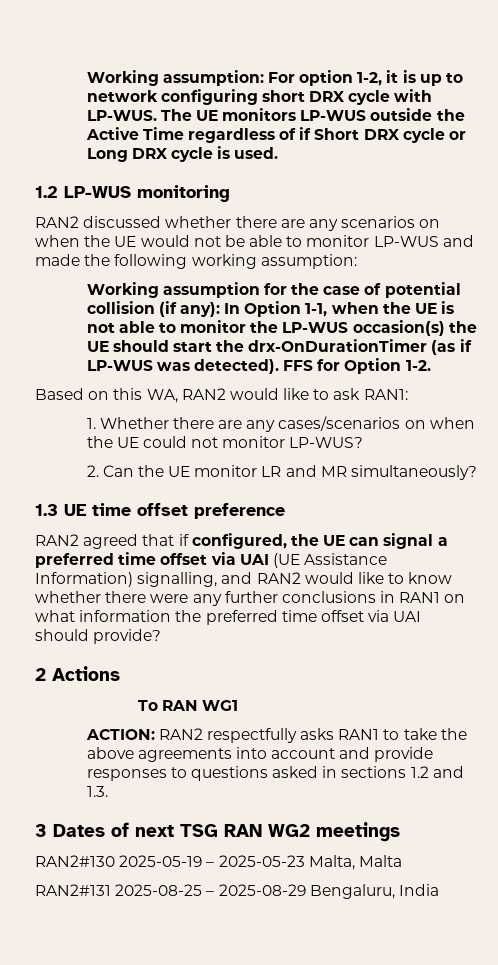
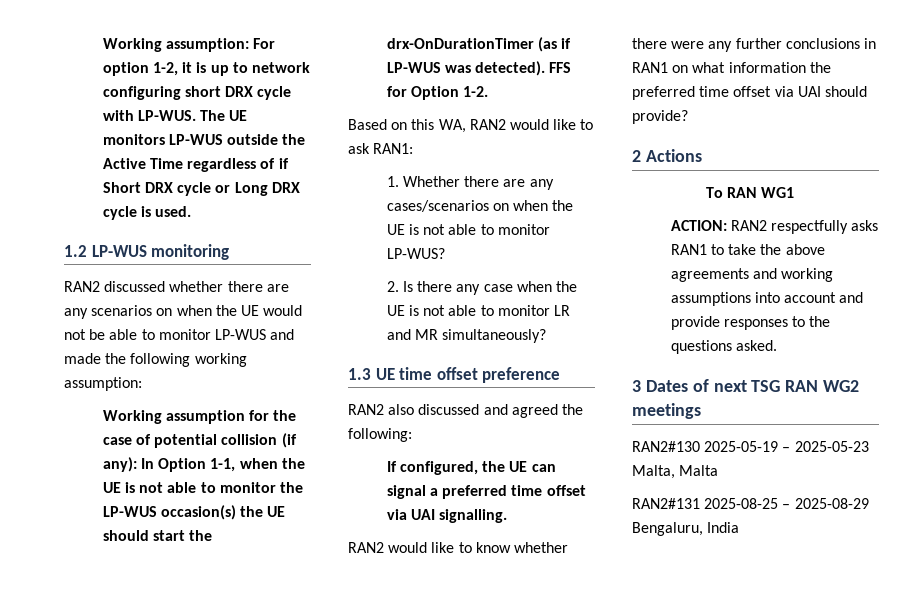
- 1. Whether there are any cases/scenarios on when the UE could not monitor LP-WUS?
+ 1. Whether there are any cases/scenarios on when the UE is not able to monitor LP-WUS?
- 2. Can the UE monitor LR and MR simultaneously?
+ 2. Is there any case when the UE is not able to monitor LR and MR simultaneously?
- RAN2 agreed that if configured, the UE can signal a preferred time offset via UAI (UE Assistance Information) signalling, and RAN2 would like to know whether there were any further conclusions in RAN1 on what information the preferred time offset via UAI should provide?
+ RAN2 also discussed and agreed the following:
+ If configured, the UE can signal a preferred time offset via UAI signalling.
+ RAN2 would like to know whether there were any further conclusions in RAN1 on what information the preferred time offset via UAI should provide?
- ACTION: RAN2 respectfully asks RAN1 to take the above agreements into account and provide responses to questions asked in sections 1.2 and 1.3.
+ ACTION: RAN2 respectfully asks RAN1 to take the above agreements and working assumptions into account and provide responses to the questions asked.

